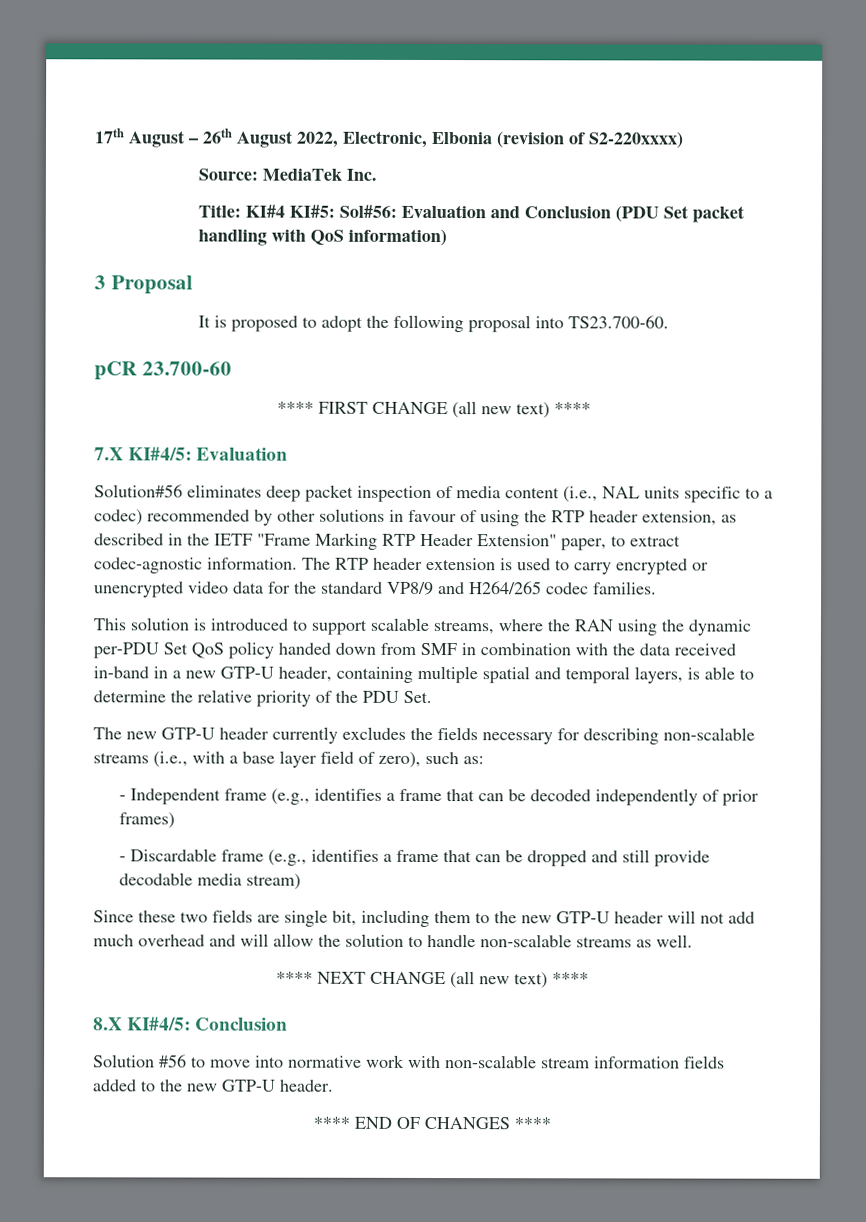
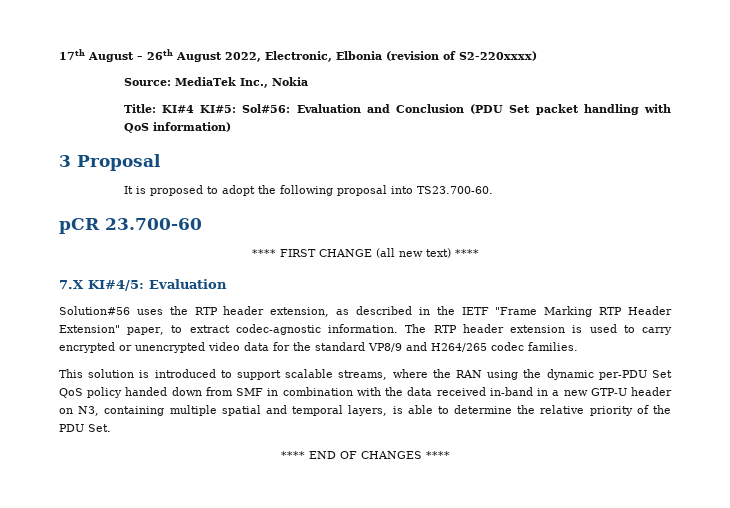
- Source: MediaTek Inc.
+ Source: MediaTek Inc., Nokia
- Solution#56 eliminates deep packet inspection of media content (i.e., NAL units specific to a codec) recommended by other solutions in favour of using the RTP header extension, as described in the IETF "Frame Marking RTP Header Extension" paper, to extract codec-agnostic information.
+ Solution#56 uses the RTP header extension, as described in the IETF "Frame Marking RTP Header Extension" paper, to extract codec-agnostic information.
- This solution is introduced to support scalable streams, where the RAN using the dynamic per-PDU Set QoS policy handed down from SMF in combination with the data received in-band in a new GTP-U header, containing multiple spatial and temporal layers, is able to determine the relative priority of the PDU Set.
+ This solution is introduced to support scalable streams, where the RAN using the dynamic per-PDU Set QoS policy handed down from SMF in combination with the data received in-band in a new GTP-U header on N3, containing multiple spatial and temporal layers, is able to determine the relative priority of the PDU Set.
- The new GTP-U header currently excludes the fields necessary for describing non-scalable streams (i.e., with a base layer field of zero), such as:
- - Independent frame (e.g., identifies a frame that can be decoded independently of prior frames)
- - Discardable frame (e.g., identifies a frame that can be dropped and still provide decodable media stream)
- Since these two fields are single bit, including them to the new GTP-U header will not add much overhead and will allow the solution to handle non-scalable streams as well.
- **** NEXT CHANGE (all new text) ****
- 8.X KI#4/5: Conclusion
- Solution #56 to move into normative work with non-scalable stream information fields added to the new GTP-U header.

